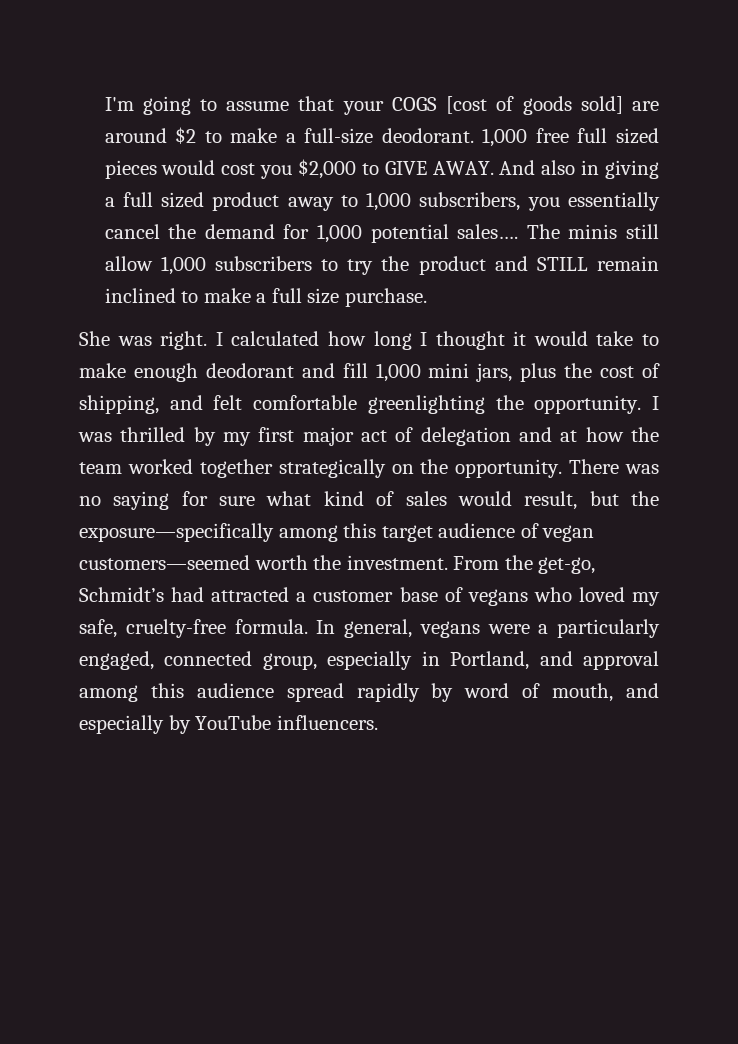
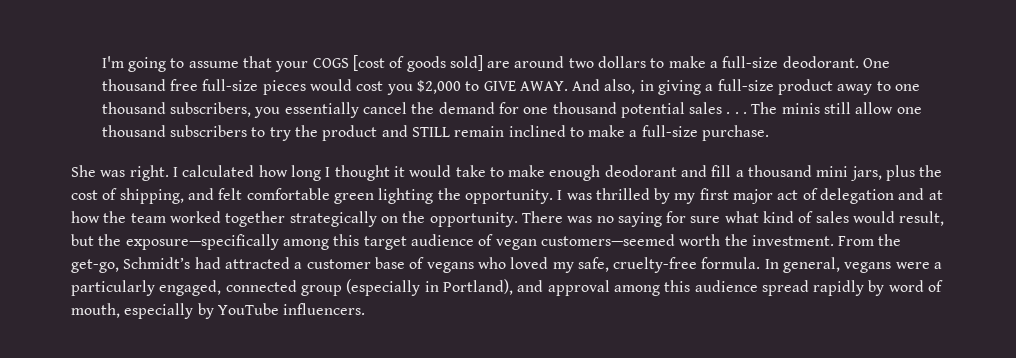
- I'm going to assume that your COGS [cost of goods sold] are around $2 to make a full-size deodorant.
+ I'm going to assume that your COGS [cost of goods sold] are around two dollars to make a full-size deodorant.
- 1,000 free full sized pieces would cost you $2,000 to GIVE AWAY.
+ One thousand free full-size pieces would cost you $2,000 to GIVE AWAY.
- And also in giving a full sized product away to 1,000 subscribers, you essentially cancel the demand for 1,000 potential sales….
+ And also, in giving a full-size product away to one thousand subscribers, you essentially cancel the demand for one thousand potential sales . . .
- The minis still allow 1,000 subscribers to try the product and STILL remain inclined to make a full size purchase.
+ The minis still allow one thousand subscribers to try the product and STILL remain inclined to make a full-size purchase.
- I calculated how long I thought it would take to make enough deodorant and fill 1,000 mini jars, plus the cost of shipping, and felt comfortable greenlighting the opportunity.
+ I calculated how long I thought it would take to make enough deodorant and fill a thousand mini jars, plus the cost of shipping, and felt comfortable green lighting the opportunity.
- In general, vegans were a particularly engaged, connected group, especially in Portland, and approval among this audience spread rapidly by word of mouth, and especially by YouTube influencers.
+ In general, vegans were a particularly engaged, connected group (especially in Portland), and approval among this audience spread rapidly by word of mouth, especially by YouTube influencers.

